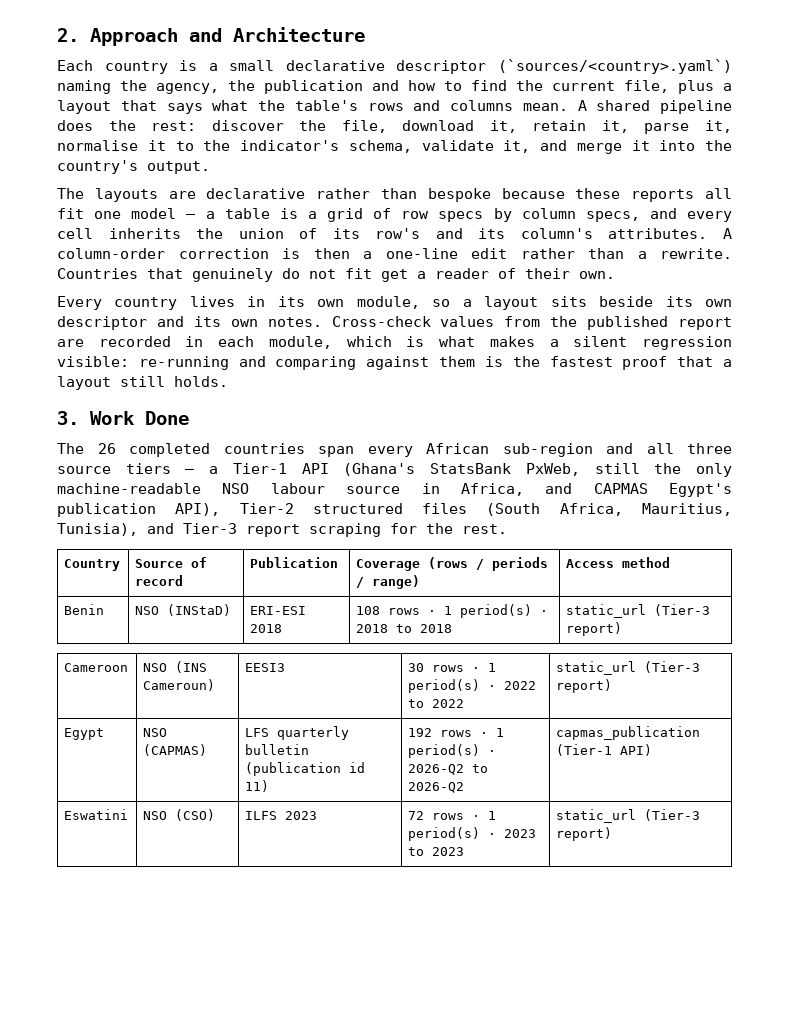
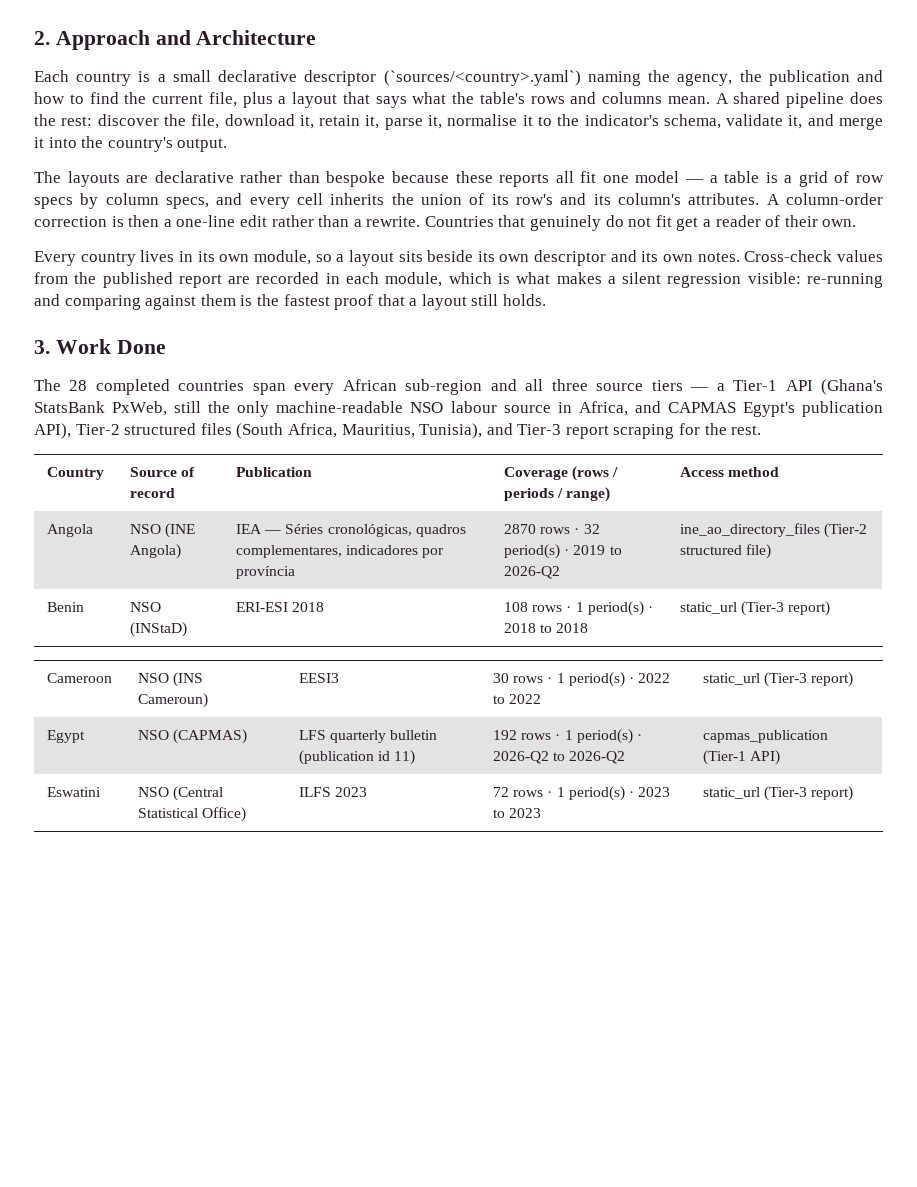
- The 26 completed countries span every African sub-region and all three source tiers — a Tier-1 API (Ghana's StatsBank PxWeb, still the only machine-readable NSO labour source in Africa, and CAPMAS Egypt's publication API), Tier-2 structured files (South Africa, Mauritius, Tunisia), and Tier-3 report scraping for the rest.
+ The 28 completed countries span every African sub-region and all three source tiers — a Tier-1 API (Ghana's StatsBank PxWeb, still the only machine-readable NSO labour source in Africa, and CAPMAS Egypt's publication API), Tier-2 structured files (South Africa, Mauritius, Tunisia), and Tier-3 report scraping for the rest.
+ Angola | NSO (INE Angola) | IEA — Séries cronológicas, quadros complementares, indicadores por província | 2870 rows · 32 period(s) · 2019 to 2026-Q2 | ine_ao_directory_files (Tier-2 structured file)
- Eswatini | NSO (CSO) | ILFS 2023 | 72 rows · 1 period(s) · 2023 to 2023 | static_url (Tier-3 report)
+ Eswatini | NSO (Central Statistical Office) | ILFS 2023 | 72 rows · 1 period(s) · 2023 to 2023 | static_url (Tier-3 report)

